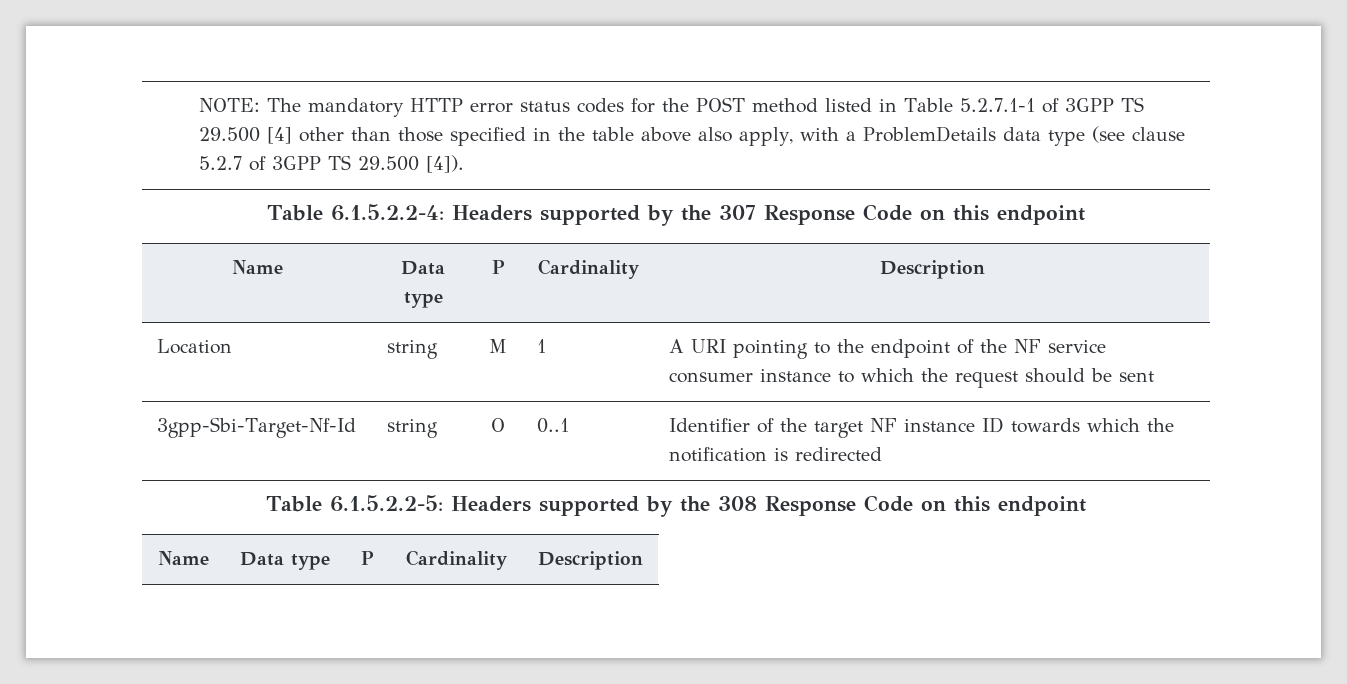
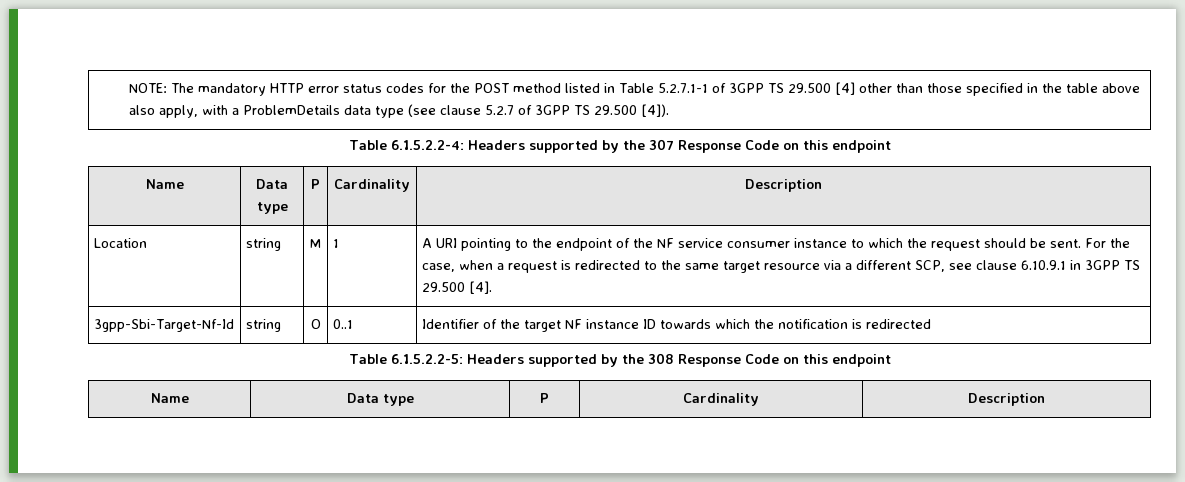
- A URI pointing to the endpoint of the NF service consumer instance to which the request should be sent
+ A URI pointing to the endpoint of the NF service consumer instance to which the request should be sent. For the case, when a request is redirected to the same target resource via a different SCP, see clause 6.10.9.1 in 3GPP TS 29.500 [4].

